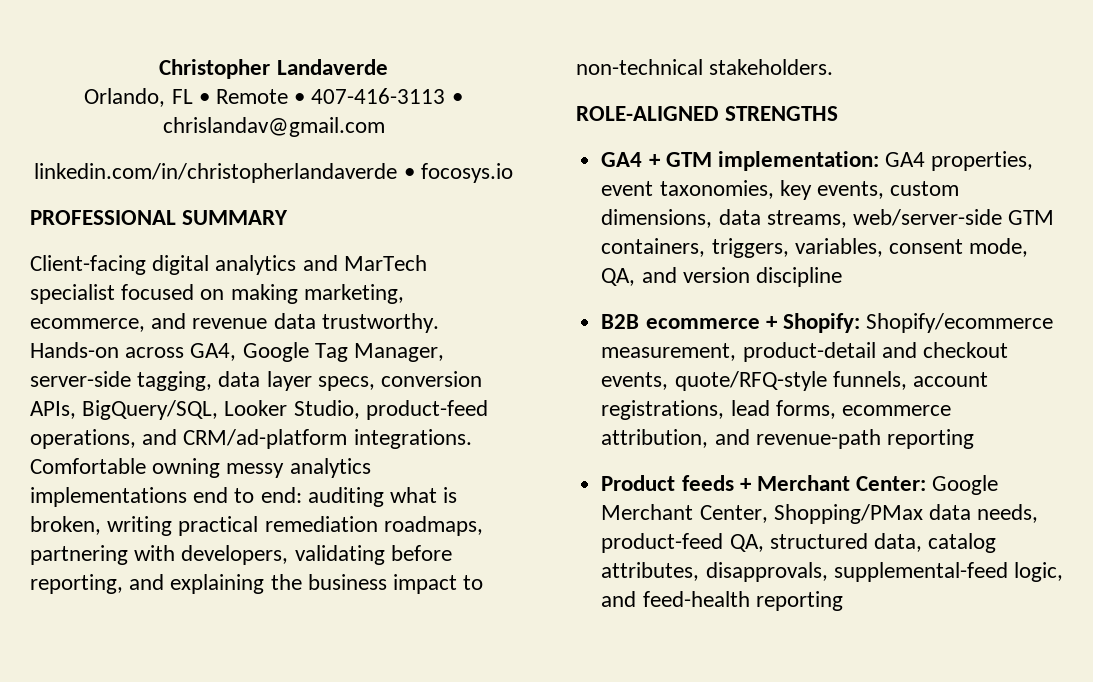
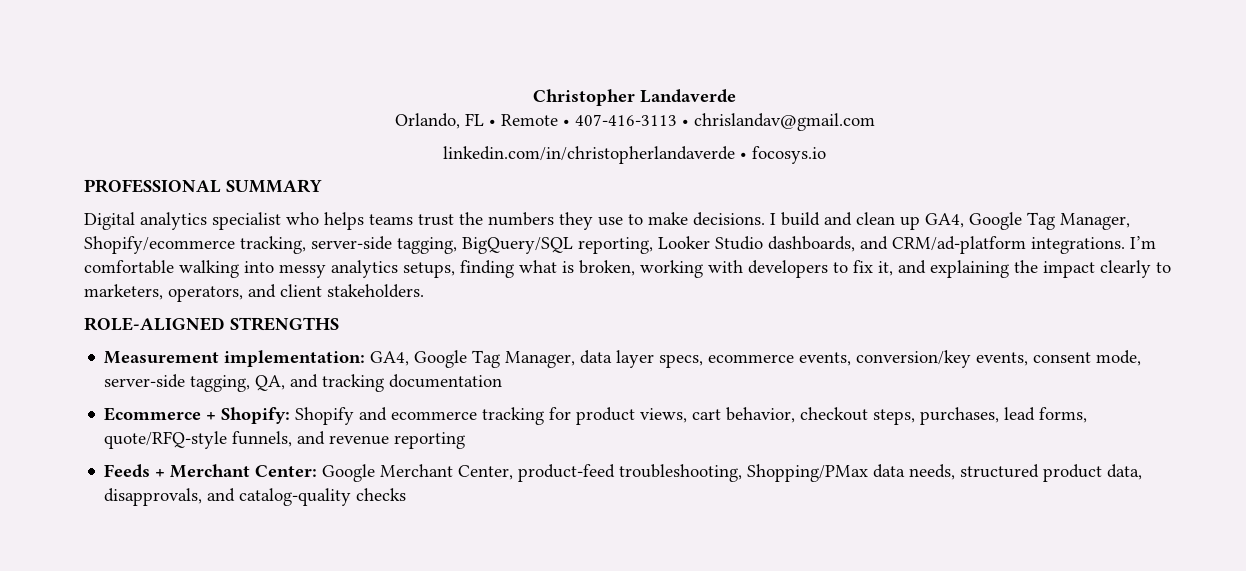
- Client-facing digital analytics and MarTech specialist focused on making marketing, ecommerce, and revenue data trustworthy. Hands-on across GA4, Google Tag Manager, server-side tagging, data layer specs, conversion APIs, BigQuery/SQL, Looker Studio, product-feed operations, and CRM/ad-platform integrations. Comfortable owning messy analytics implementations end to end: auditing what is broken, writing practical remediation roadmaps, partnering with developers, validating before reporting, and explaining the business impact to non-technical stakeholders.
+ Digital analytics specialist who helps teams trust the numbers they use to make decisions. I build and clean up GA4, Google Tag Manager, Shopify/ecommerce tracking, server-side tagging, BigQuery/SQL reporting, Looker Studio dashboards, and CRM/ad-platform integrations. I’m comfortable walking into messy analytics setups, finding what is broken, working with developers to fix it, and explaining the impact clearly to marketers, operators, and client stakeholders.
  ROLE-ALIGNED STRENGTHS
- GA4 + GTM implementation: GA4 properties, event taxonomies, key events, custom dimensions, data streams, web/server-side GTM containers, triggers, variables, consent mode, QA, and version discipline
- B2B ecommerce + Shopify: Shopify/ecommerce measurement, product-detail and checkout events, quote/RFQ-style funnels, account registrations, lead forms, ecommerce attribution, and revenue-path reporting
+ Measurement implementation: GA4, Google Tag Manager, data layer specs, ecommerce events, conversion/key events, consent mode, server-side tagging, QA, and tracking documentation
+ Ecommerce + Shopify: Shopify and ecommerce tracking for product views, cart behavior, checkout steps, purchases, lead forms, quote/RFQ-style funnels, and revenue reporting
- Product feeds + Merchant Center: Google Merchant Center, Shopping/PMax data needs, product-feed QA, structured data, catalog attributes, disapprovals, supplemental-feed logic, and feed-health reporting
+ Feeds + Merchant Center: Google Merchant Center, product-feed troubleshooting, Shopping/PMax data needs, structured product data, disapprovals, and catalog-quality checks

